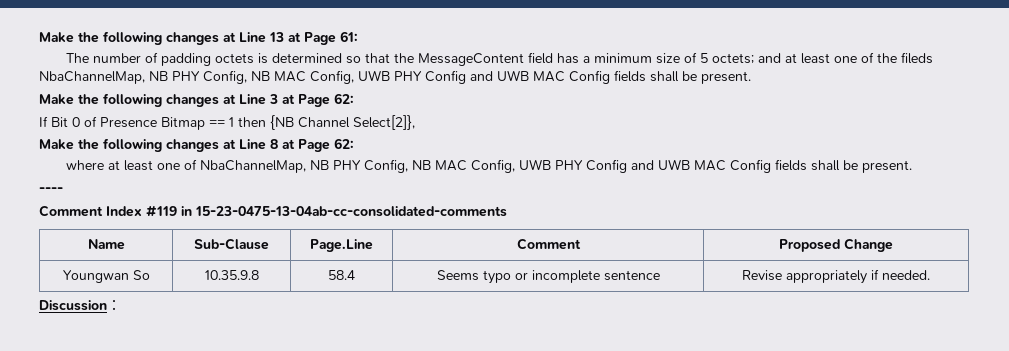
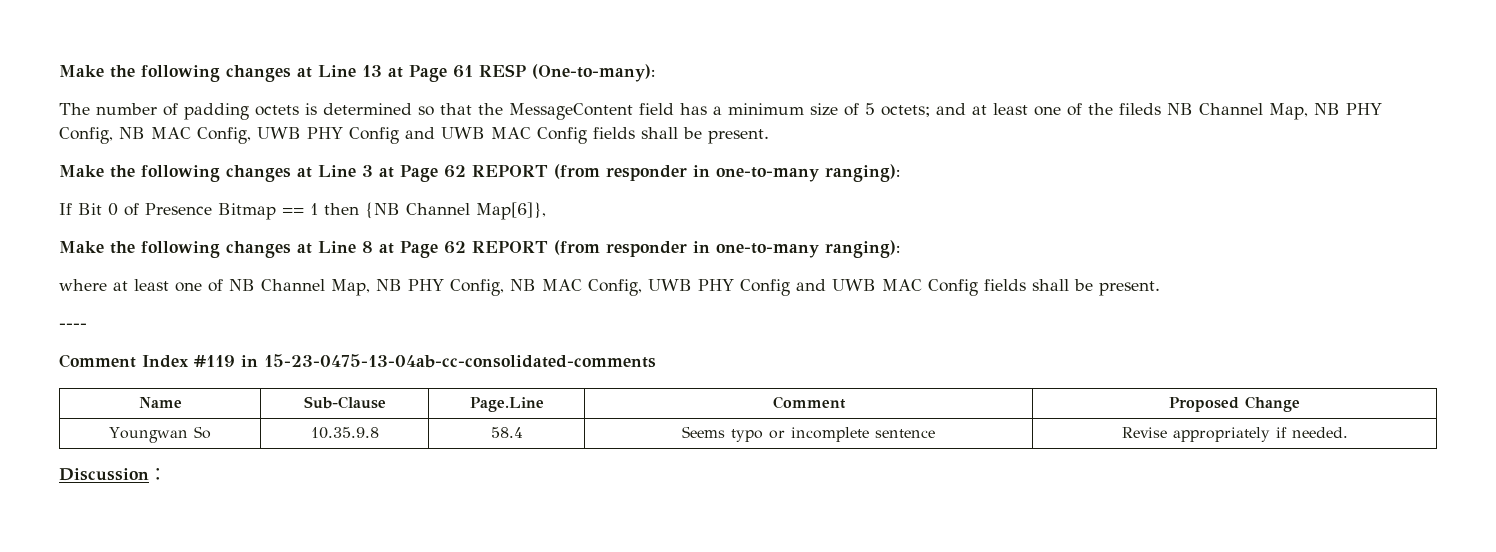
- Make the following changes at Line 13 at Page 61:
+ Make the following changes at Line 13 at Page 61 RESP (One-to-many):
- The number of padding octets is determined so that the MessageContent field has a minimum size of 5 octets; and at least one of the fileds NbaChannelMap, NB PHY Config, NB MAC Config, UWB PHY Config and UWB MAC Config fields shall be present.
+ The number of padding octets is determined so that the MessageContent field has a minimum size of 5 octets; and at least one of the fileds NB Channel Map, NB PHY Config, NB MAC Config, UWB PHY Config and UWB MAC Config fields shall be present.
- Make the following changes at Line 3 at Page 62:
+ Make the following changes at Line 3 at Page 62 REPORT (from responder in one-to-many ranging):
- If Bit 0 of Presence Bitmap == 1 then {NB Channel Select[2]},
+ If Bit 0 of Presence Bitmap == 1 then {NB Channel Map[6]},
- Make the following changes at Line 8 at Page 62:
+ Make the following changes at Line 8 at Page 62 REPORT (from responder in one-to-many ranging):
- where at least one of NbaChannelMap, NB PHY Config, NB MAC Config, UWB PHY Config and UWB MAC Config fields shall be present.
+ where at least one of NB Channel Map, NB PHY Config, NB MAC Config, UWB PHY Config and UWB MAC Config fields shall be present.

